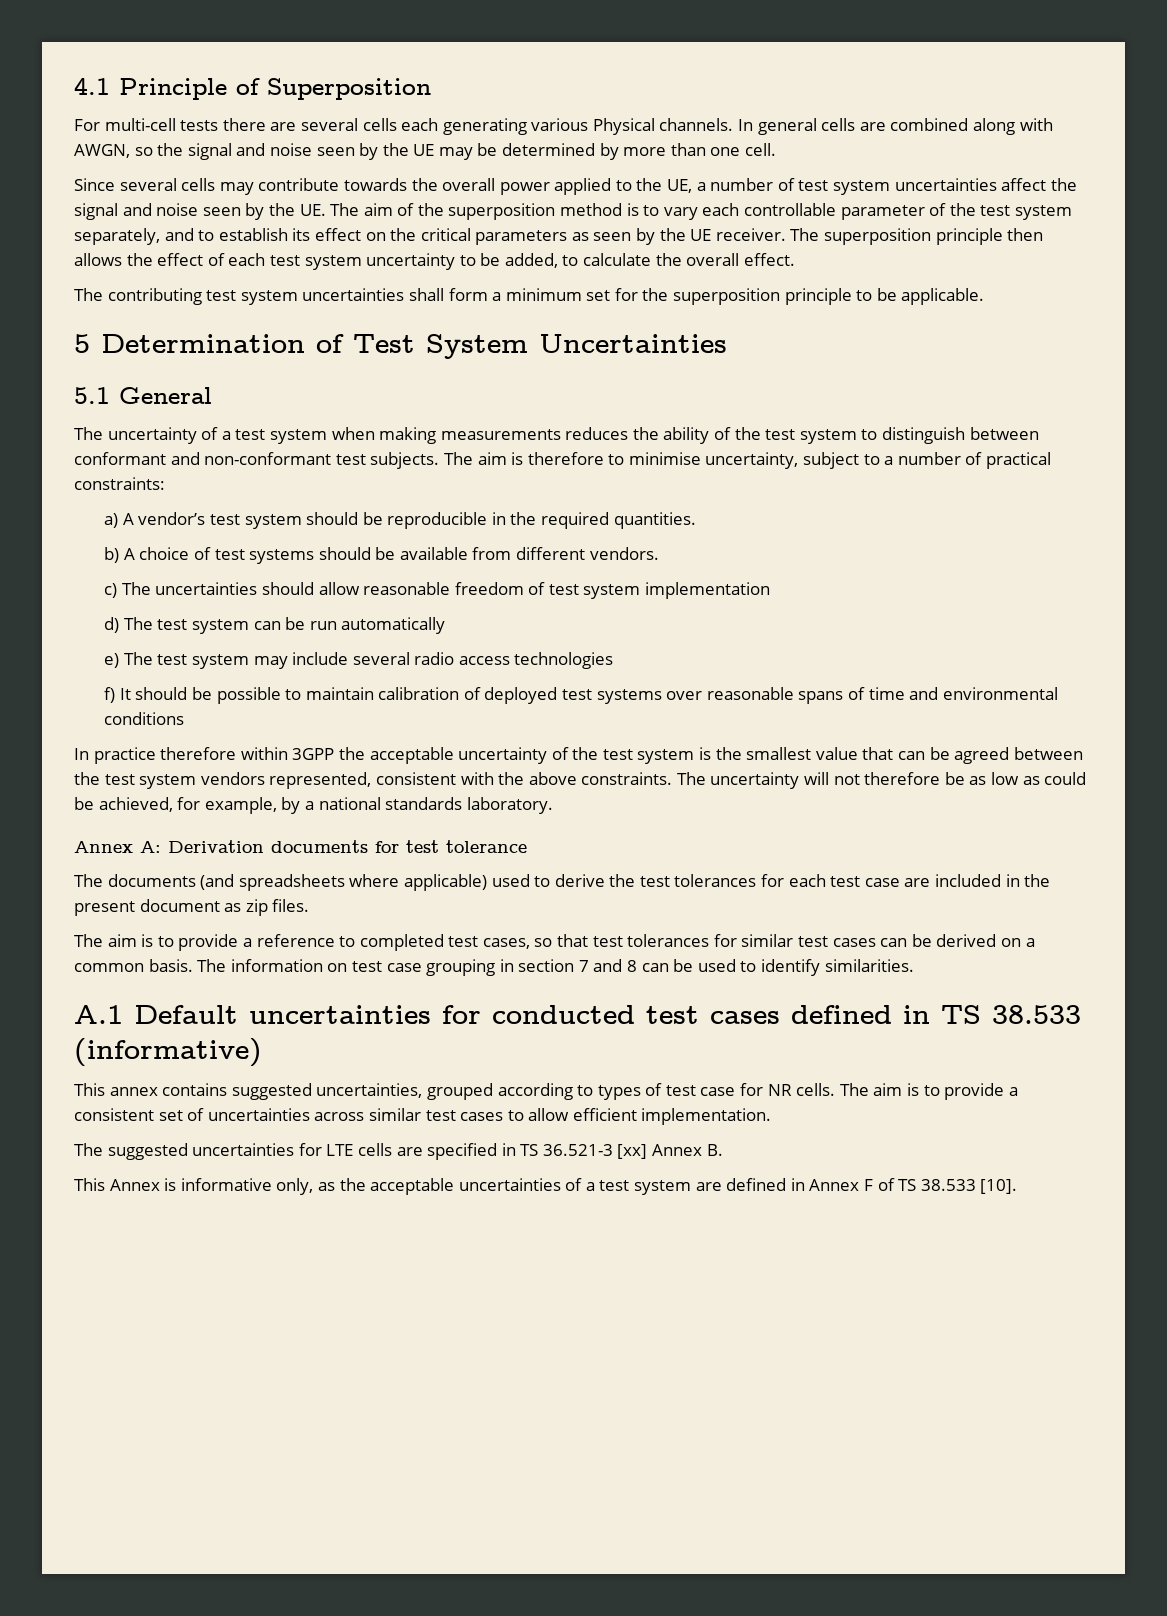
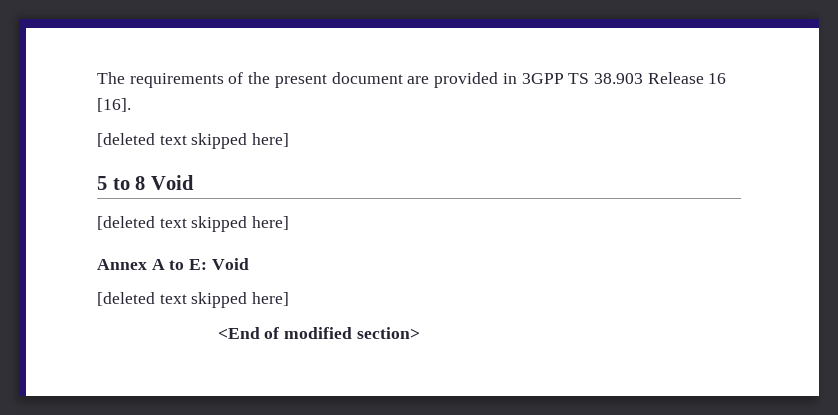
- 4.1 Principle of Superposition
- For multi-cell tests there are several cells each generating various Physical channels. In general cells are combined along with AWGN, so the signal and noise seen by the UE may be determined by more than one cell.
- Since several cells may contribute towards the overall power applied to the UE, a number of test system uncertainties affect the signal and noise seen by the UE. The aim of the superposition method is to vary each controllable parameter of the test system separately, and to establish its effect on the critical parameters as seen by the UE receiver. The superposition principle then allows the effect of each test system uncertainty to be added, to calculate the overall effect.
- The contributing test system uncertainties shall form a minimum set for the superposition principle to be applicable.
- 5 Determination of Test System Uncertainties
- 5.1 General
- The uncertainty of a test system when making measurements reduces the ability of the test system to distinguish between conformant and non-conformant test subjects. The aim is therefore to minimise uncertainty, subject to a number of practical constraints:
- a) A vendor’s test system should be reproducible in the required quantities.
- b) A choice of test systems should be available from different vendors.
- c) The uncertainties should allow reasonable freedom of test system implementation
- d) The test system can be run automatically
- e) The test system may include several radio access technologies
- f) It should be possible to maintain calibration of deployed test systems over reasonable spans of time and environmental conditions
- In practice therefore within 3GPP the acceptable uncertainty of the test system is the smallest value that can be agreed between the test system vendors represented, consistent with the above constraints. The uncertainty will not therefore be as low as could be achieved, for example, by a national standards laboratory.
- Annex A: Derivation documents for test tolerance
- The documents (and spreadsheets where applicable) used to derive the test tolerances for each test case are included in the present document as zip files.
- The aim is to provide a reference to completed test cases, so that test tolerances for similar test cases can be derived on a common basis. The information on test case grouping in section 7 and 8 can be used to identify similarities.
- A.1 Default uncertainties for conducted test cases defined in TS 38.533 (informative)
- This annex contains suggested uncertainties, grouped according to types of test case for NR cells. The aim is to provide a consistent set of uncertainties across similar test cases to allow efficient implementation.
- The suggested uncertainties for LTE cells are specified in TS 36.521-3 [xx] Annex B.
- This Annex is informative only, as the acceptable uncertainties of a test system are defined in Annex F of TS 38.533 [10].
+ The requirements of the present document are provided in 3GPP TS 38.903 Release 16 [16].
+ [deleted text skipped here]
+ 5 to 8 Void
+ [deleted text skipped here]
+ Annex A to E: Void
+ [deleted text skipped here]
+ <End of modified section>

